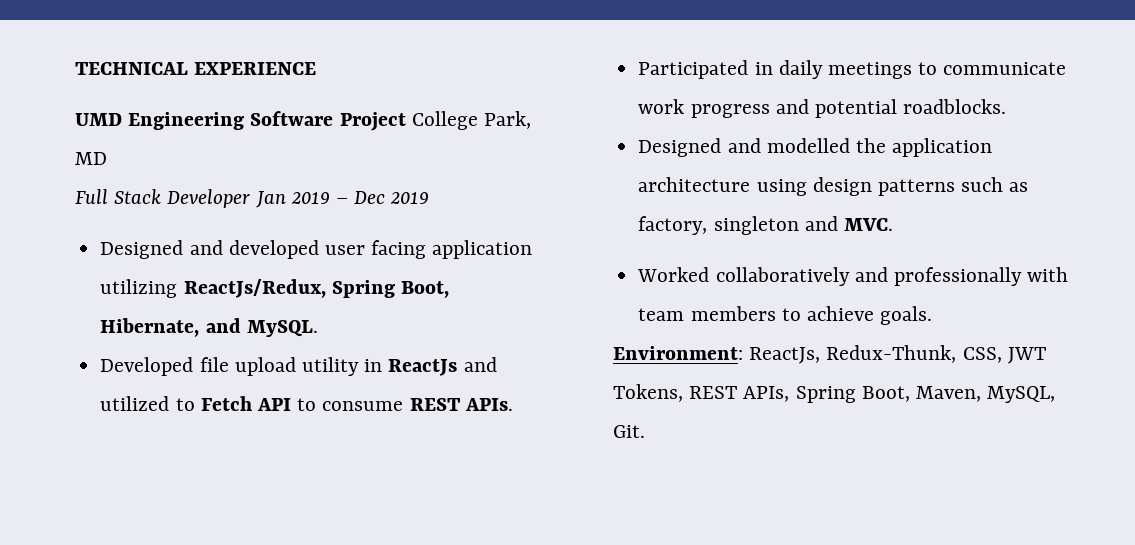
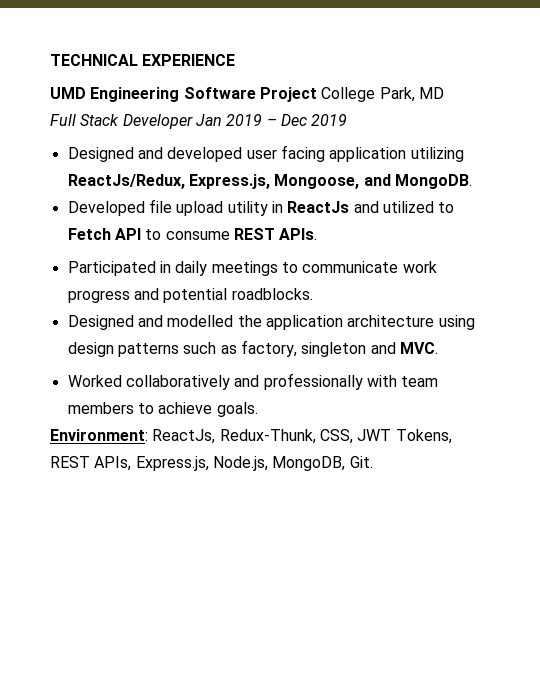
- Designed and developed user facing application utilizing ReactJs/Redux, Spring Boot, Hibernate, and MySQL.
+ Designed and developed user facing application utilizing ReactJs/Redux, Express.js, Mongoose, and MongoDB.
- Environment: ReactJs, Redux-Thunk, CSS, JWT Tokens, REST APIs, Spring Boot, Maven, MySQL, Git.
+ Environment: ReactJs, Redux-Thunk, CSS, JWT Tokens, REST APIs, Express.js, Node.js, MongoDB, Git.

